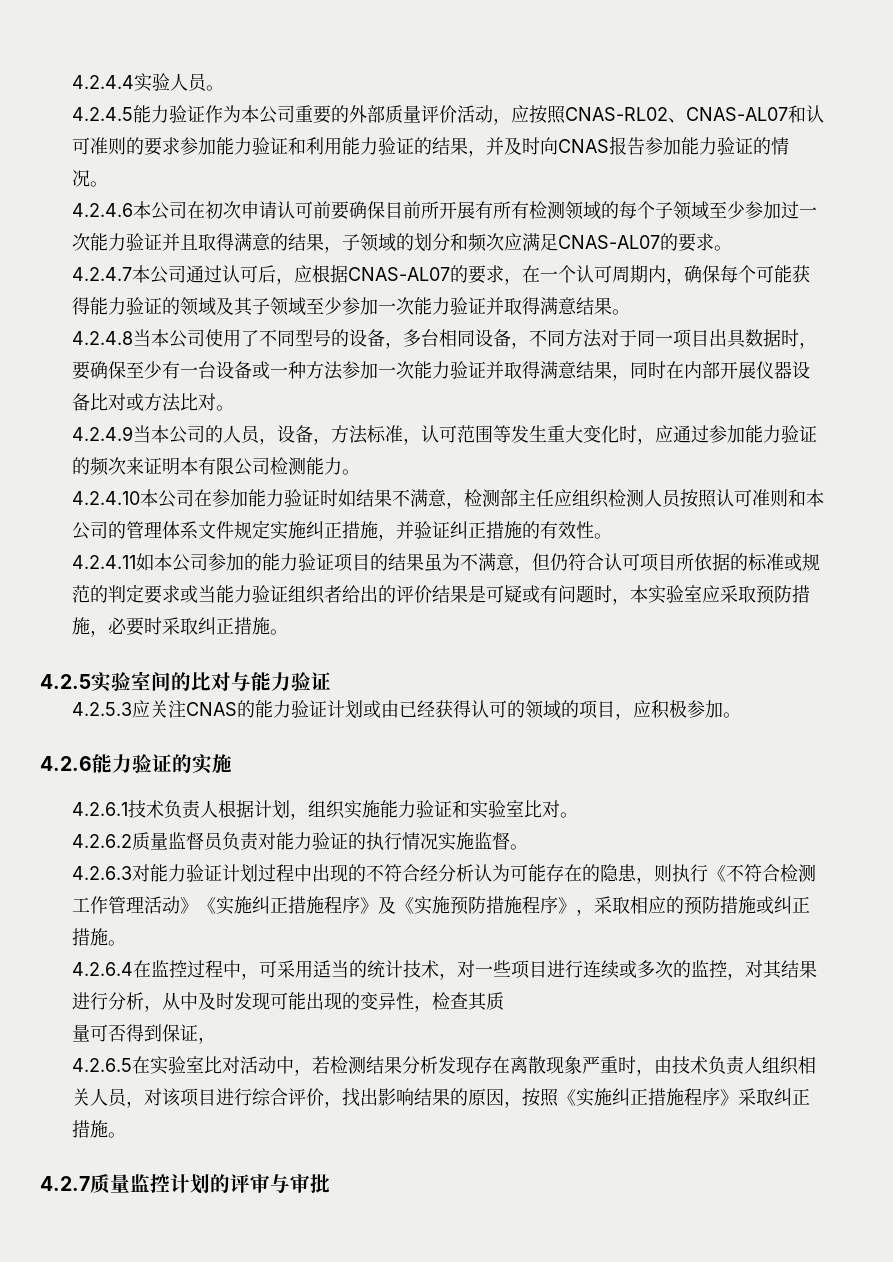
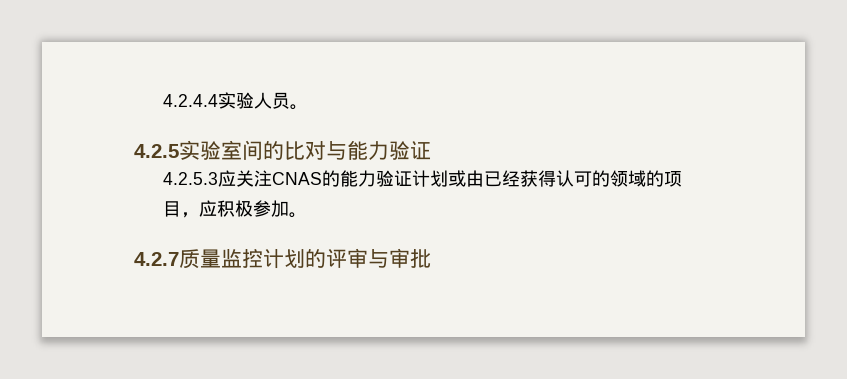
- 4.2.4.5能力验证作为本公司重要的外部质量评价活动，应按照CNAS-RL02、CNAS-AL07和认可准则的要求参加能力验证和利用能力验证的结果，并及时向CNAS报告参加能力验证的情况。
- 4.2.4.6本公司在初次申请认可前要确保目前所开展有所有检测领域的每个子领域至少参加过一次能力验证并且取得满意的结果，子领域的划分和频次应满足CNAS-AL07的要求。
- 4.2.4.7本公司通过认可后，应根据CNAS-AL07的要求，在一个认可周期内，确保每个可能获得能力验证的领域及其子领域至少参加一次能力验证并取得满意结果。
- 4.2.4.8当本公司使用了不同型号的设备，多台相同设备，不同方法对于同一项目出具数据时，要确保至少有一台设备或一种方法参加一次能力验证并取得满意结果，同时在内部开展仪器设备比对或方法比对。
- 4.2.4.9当本公司的人员，设备，方法标准，认可范围等发生重大变化时，应通过参加能力验证的频次来证明本有限公司检测能力。
- 4.2.4.10本公司在参加能力验证时如结果不满意，检测部主任应组织检测人员按照认可准则和本公司的管理体系文件规定实施纠正措施，并验证纠正措施的有效性。
- 4.2.4.11如本公司参加的能力验证项目的结果虽为不满意，但仍符合认可项目所依据的标准或规范的判定要求或当能力验证组织者给出的评价结果是可疑或有问题时，本实验室应采取预防措施，必要时采取纠正措施。
- 4.2.6能力验证的实施
- 4.2.6.1技术负责人根据计划，组织实施能力验证和实验室比对。
- 4.2.6.2质量监督员负责对能力验证的执行情况实施监督。
- 4.2.6.3对能力验证计划过程中出现的不符合经分析认为可能存在的隐患，则执行《不符合检测工作管理活动》《实施纠正措施程序》及《实施预防措施程序》，采取相应的预防措施或纠正措施。
- 4.2.6.4在监控过程中，可采用适当的统计技术，对一些项目进行连续或多次的监控，对其结果进行分析，从中及时发现可能出现的变异性，检查其质
- 量可否得到保证，
- 4.2.6.5在实验室比对活动中，若检测结果分析发现存在离散现象严重时，由技术负责人组织相关人员，对该项目进行综合评价，找出影响结果的原因，按照《实施纠正措施程序》采取纠正措施。

